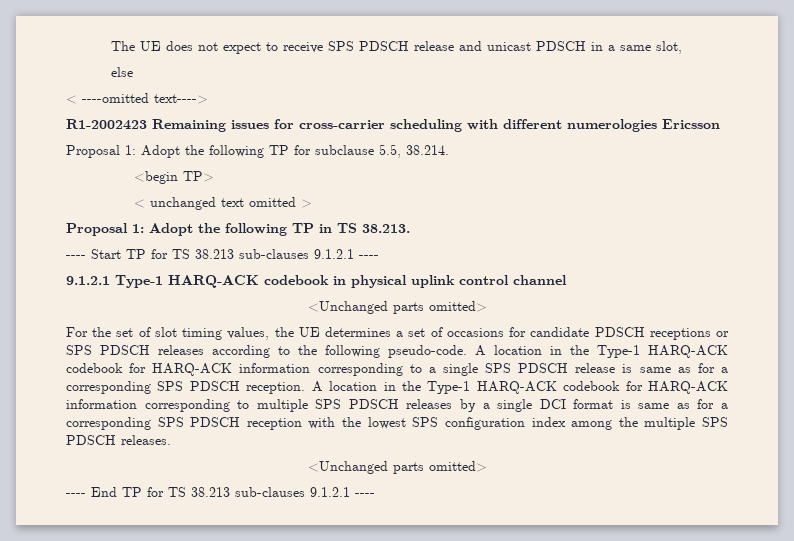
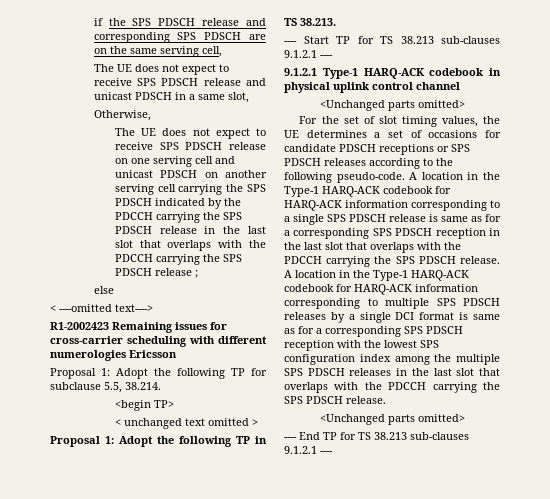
+ if the SPS PDSCH release and corresponding SPS PDSCH are on the same serving cell,
+ Otherwise,
+ The UE does not expect to receive SPS PDSCH release on one serving cell and unicast PDSCH on another serving cell carrying the SPS PDSCH indicated by the PDCCH carrying the SPS PDSCH release in the last slot that overlaps with the PDCCH carrying the SPS PDSCH release ;
- A location in the Type-1 HARQ-ACK codebook for HARQ-ACK information corresponding to a single SPS PDSCH release is same as for a corresponding SPS PDSCH reception.
+ A location in the Type-1 HARQ-ACK codebook for HARQ-ACK information corresponding to a single SPS PDSCH release is same as for a corresponding SPS PDSCH reception in the last slot that overlaps with the PDCCH carrying the SPS PDSCH release.
- A location in the Type-1 HARQ-ACK codebook for HARQ-ACK information corresponding to multiple SPS PDSCH releases by a single DCI format is same as for a corresponding SPS PDSCH reception with the lowest SPS configuration index among the multiple SPS PDSCH releases.
+ A location in the Type-1 HARQ-ACK codebook for HARQ-ACK information corresponding to multiple SPS PDSCH releases by a single DCI format is same as for a corresponding SPS PDSCH reception with the lowest SPS configuration index among the multiple SPS PDSCH releases in the last slot that overlaps with the PDCCH carrying the SPS PDSCH release.

